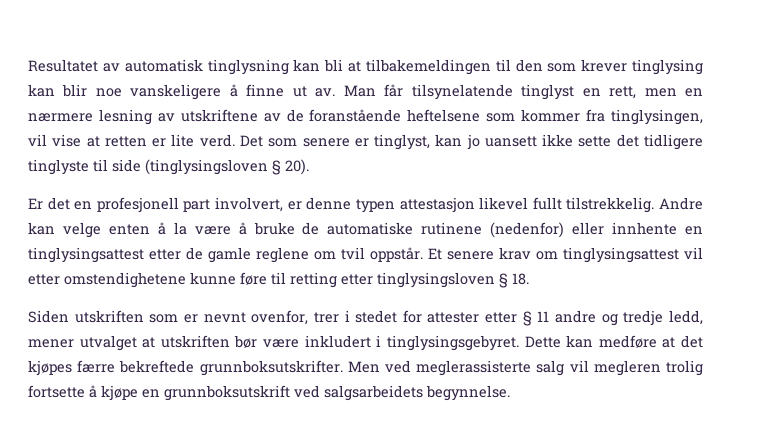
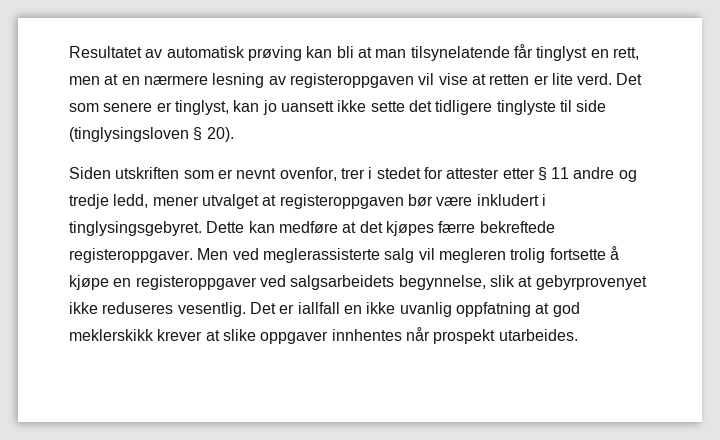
- Resultatet av automatisk tinglysning kan bli at tilbakemeldingen til den som krever tinglysing kan blir noe vanskeligere å finne ut av. Man får tilsynelatende tinglyst en rett, men en nærmere lesning av utskriftene av de foranstående heftelsene som kommer fra tinglysingen, vil vise at retten er lite verd.
+ Resultatet av automatisk prøving kan bli at man tilsynelatende får tinglyst en rett, men at en nærmere lesning av registeroppgaven vil vise at retten er lite verd.
- Er det en profesjonell part involvert, er denne typen attestasjon likevel fullt tilstrekkelig. Andre kan velge enten å la være å bruke de automatiske rutinene (nedenfor) eller innhente en tinglysingsattest etter de gamle reglene om tvil oppstår. Et senere krav om tinglysingsattest vil etter omstendighetene kunne føre til retting etter tinglysingsloven § 18.
- Siden utskriften som er nevnt ovenfor, trer i stedet for attester etter § 11 andre og tredje ledd, mener utvalget at utskriften bør være inkludert i tinglysingsgebyret.
+ Siden utskriften som er nevnt ovenfor, trer i stedet for attester etter § 11 andre og tredje ledd, mener utvalget at registeroppgaven bør være inkludert i tinglysingsgebyret.
- Dette kan medføre at det kjøpes færre bekreftede grunnboksutskrifter.
+ Dette kan medføre at det kjøpes færre bekreftede registeroppgaver.
- Men ved meglerassisterte salg vil megleren trolig fortsette å kjøpe en grunnboksutskrift ved salgsarbeidets begynnelse.
+ Men ved meglerassisterte salg vil megleren trolig fortsette å kjøpe en registeroppgaver ved salgsarbeidets begynnelse, slik at gebyrprovenyet ikke reduseres vesentlig. Det er iallfall en ikke uvanlig oppfatning at god meklerskikk krever at slike oppgaver innhentes når prospekt utarbeides.

